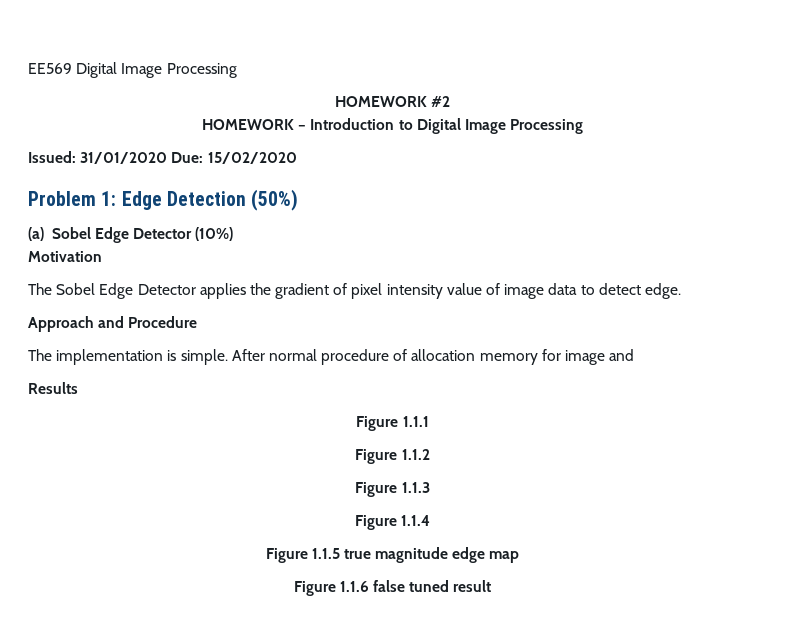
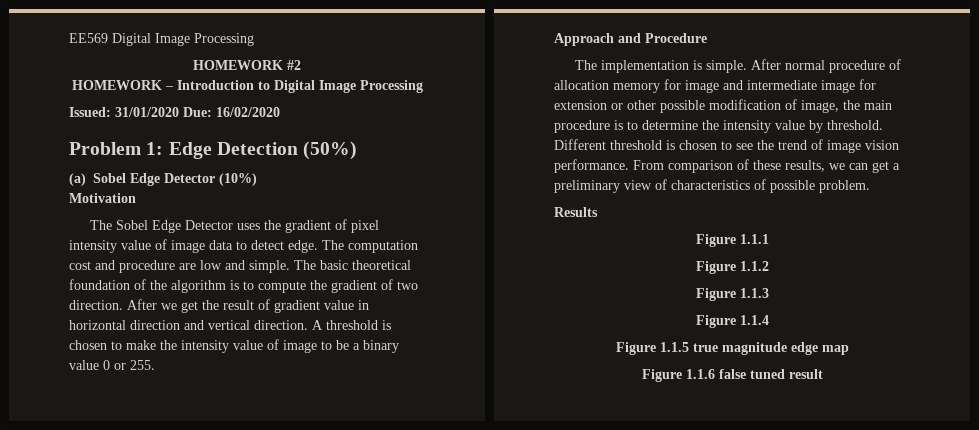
- Issued: 31/01/2020 Due: 15/02/2020
+ Issued: 31/01/2020 Due: 16/02/2020
- The Sobel Edge Detector applies the gradient of pixel intensity value of image data to detect edge.
+ The Sobel Edge Detector uses the gradient of pixel intensity value of image data to detect edge. The computation cost and procedure are low and simple. The basic theoretical foundation of the algorithm is to compute the gradient of two direction. After we get the result of gradient value in horizontal direction and vertical direction. A threshold is chosen to make the intensity value of image to be a binary value 0 or 255.
- After normal procedure of allocation memory for image and
+ After normal procedure of allocation memory for image and intermediate image for extension or other possible modification of image, the main procedure is to determine the intensity value by threshold. Different threshold is chosen to see the trend of image vision performance. From comparison of these results, we can get a preliminary view of characteristics of possible problem.

